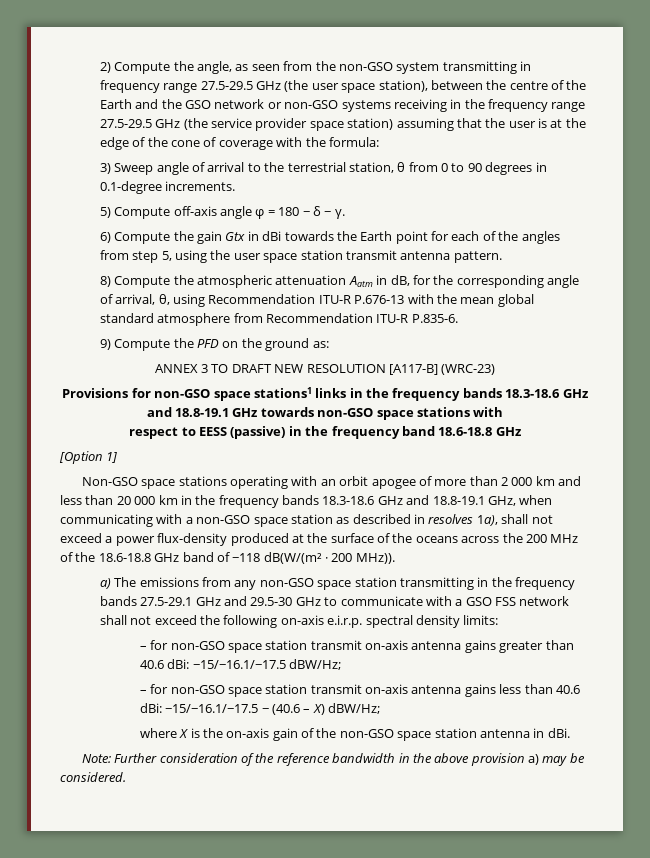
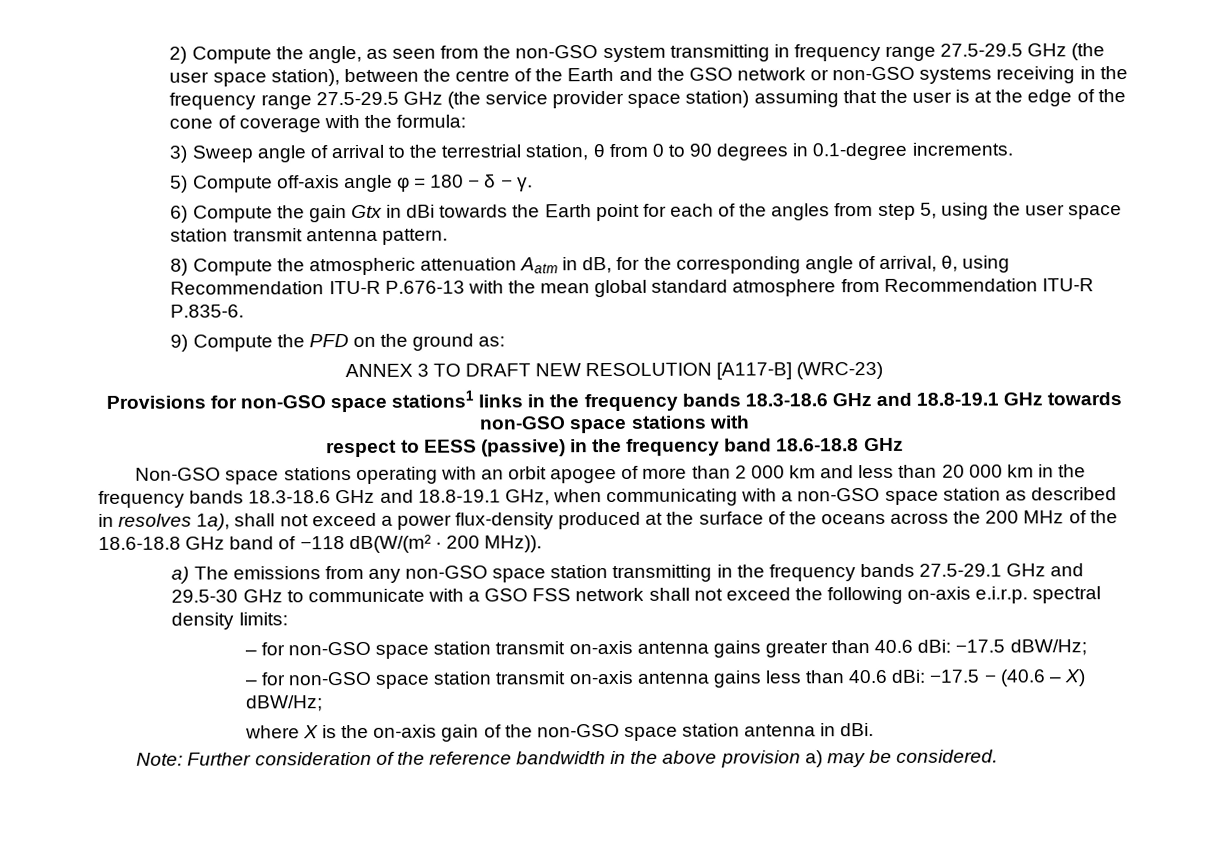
- [Option 1]
- – for non-GSO space station transmit on-axis antenna gains greater than 40.6 dBi: −15/−16.1/−17.5 dBW/Hz;
+ – for non-GSO space station transmit on-axis antenna gains greater than 40.6 dBi: −17.5 dBW/Hz;
- – for non-GSO space station transmit on-axis antenna gains less than 40.6 dBi: −15/−16.1/−17.5 − (40.6 – X) dBW/Hz;
+ – for non-GSO space station transmit on-axis antenna gains less than 40.6 dBi: −17.5 − (40.6 – X) dBW/Hz;

